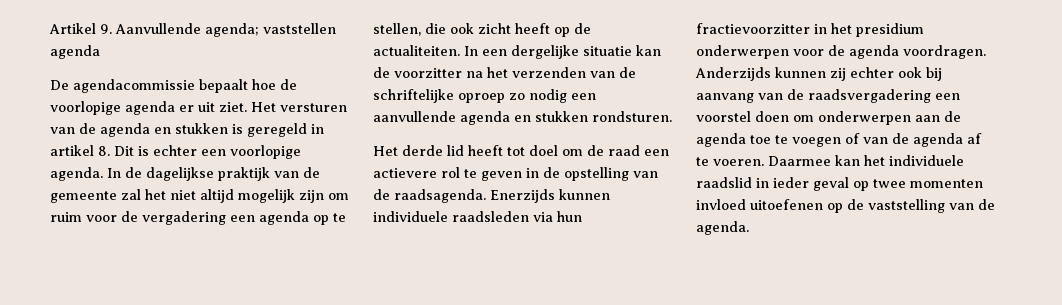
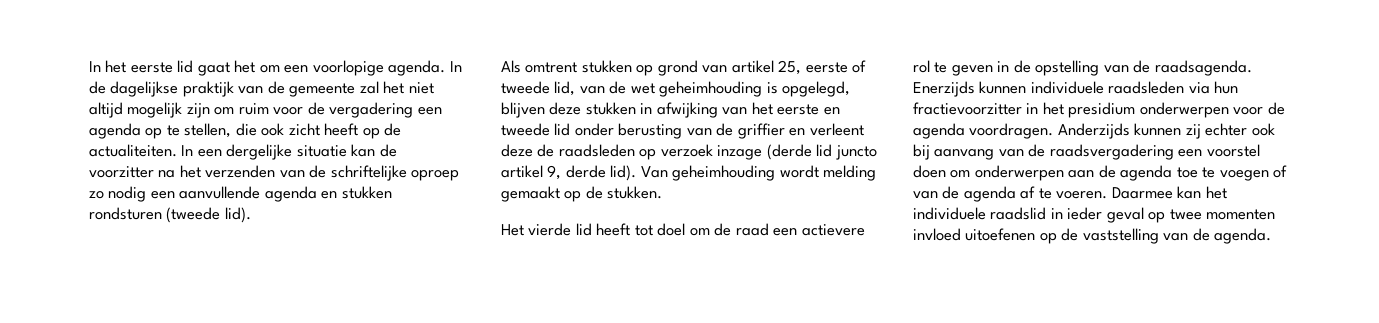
- Artikel 9. Aanvullende agenda; vaststellen agenda
- De agendacommissie bepaalt hoe de voorlopige agenda er uit ziet. Het versturen van de agenda en stukken is geregeld in artikel 8. Dit is echter een voorlopige agenda.
+ In het eerste lid gaat het om een voorlopige agenda.
- In een dergelijke situatie kan de voorzitter na het verzenden van de schriftelijke oproep zo nodig een aanvullende agenda en stukken rondsturen.
- Het derde lid heeft tot doel om de raad een actievere rol te geven in de opstelling van de raadsagenda.
+ In een dergelijke situatie kan de voorzitter na het verzenden van de schriftelijke oproep zo nodig een aanvullende agenda en stukken rondsturen (tweede lid).
+ Als omtrent stukken op grond van artikel 25, eerste of tweede lid, van de wet geheimhouding is opgelegd, blijven deze stukken in afwijking van het eerste en tweede lid onder berusting van de griffier en verleent deze de raadsleden op verzoek inzage (derde lid juncto artikel 9, derde lid). Van geheimhouding wordt melding gemaakt op de stukken.
+ Het vierde lid heeft tot doel om de raad een actievere rol te geven in de opstelling van de raadsagenda.

